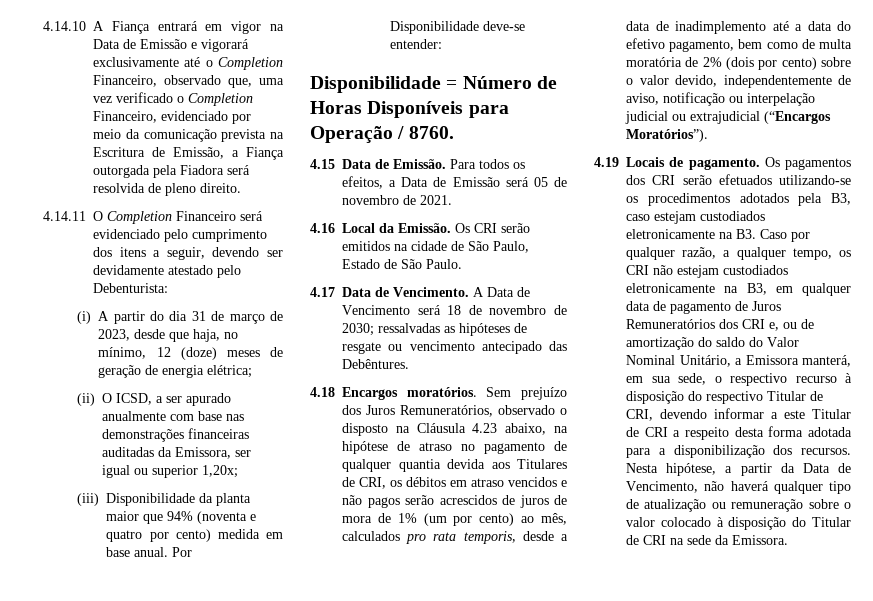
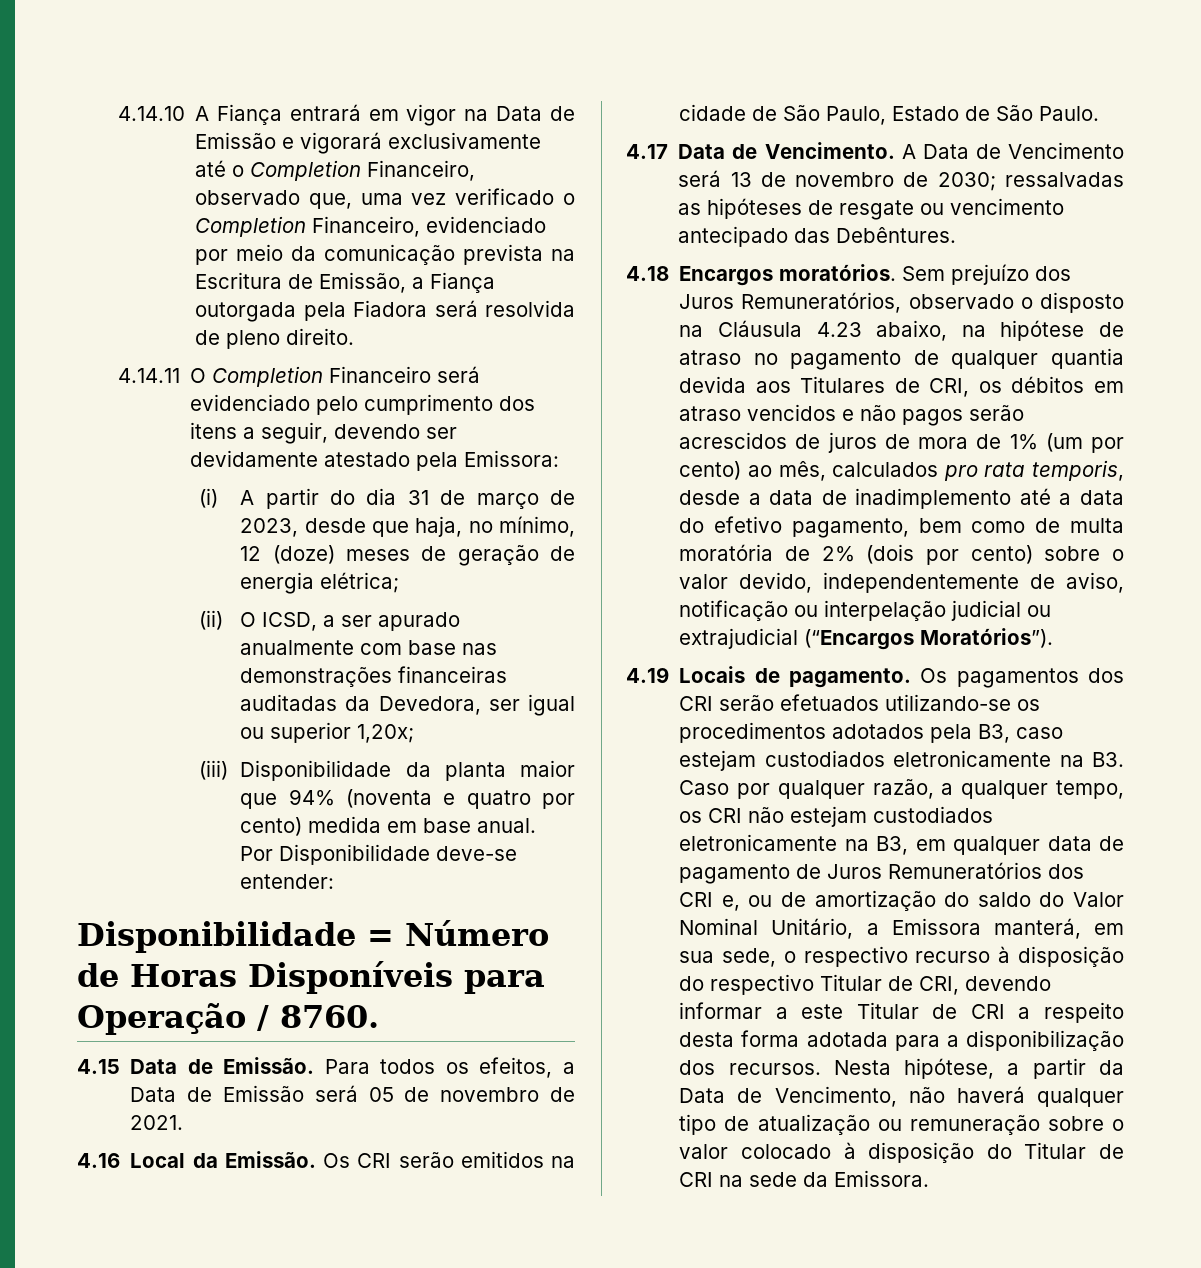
- 4.14.11 O Completion Financeiro será evidenciado pelo cumprimento dos itens a seguir, devendo ser devidamente atestado pelo Debenturista:
+ 4.14.11 O Completion Financeiro será evidenciado pelo cumprimento dos itens a seguir, devendo ser devidamente atestado pela Emissora:
- (ii) O ICSD, a ser apurado anualmente com base nas demonstrações financeiras auditadas da Emissora, ser igual ou superior 1,20x;
+ (ii) O ICSD, a ser apurado anualmente com base nas demonstrações financeiras auditadas da Devedora, ser igual ou superior 1,20x;
- A Data de Vencimento será 18 de novembro de 2030; ressalvadas as hipóteses de resgate ou vencimento antecipado das Debêntures.
+ A Data de Vencimento será 13 de novembro de 2030; ressalvadas as hipóteses de resgate ou vencimento antecipado das Debêntures.

